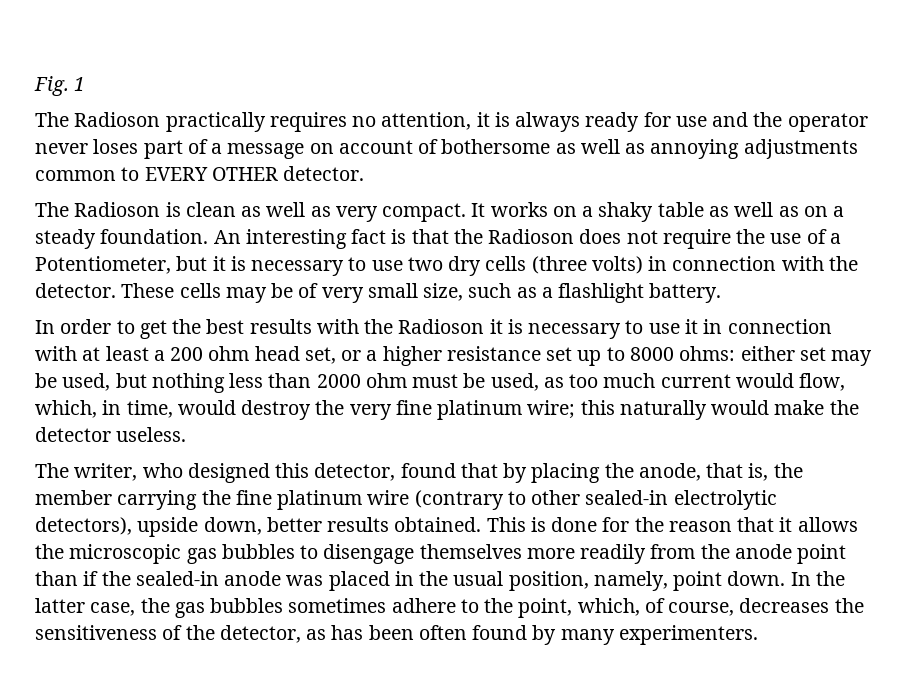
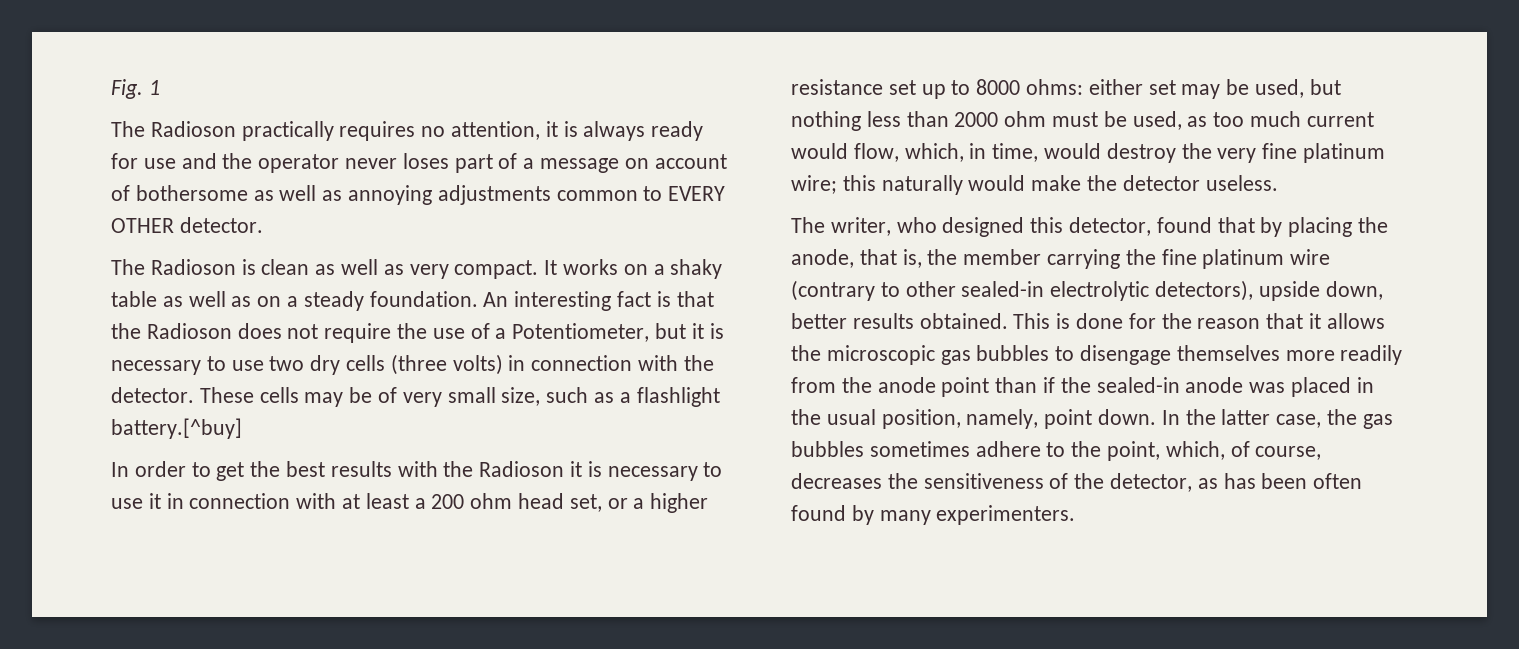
- These cells may be of very small size, such as a flashlight battery.
+ These cells may be of very small size, such as a flashlight battery.[^buy]

